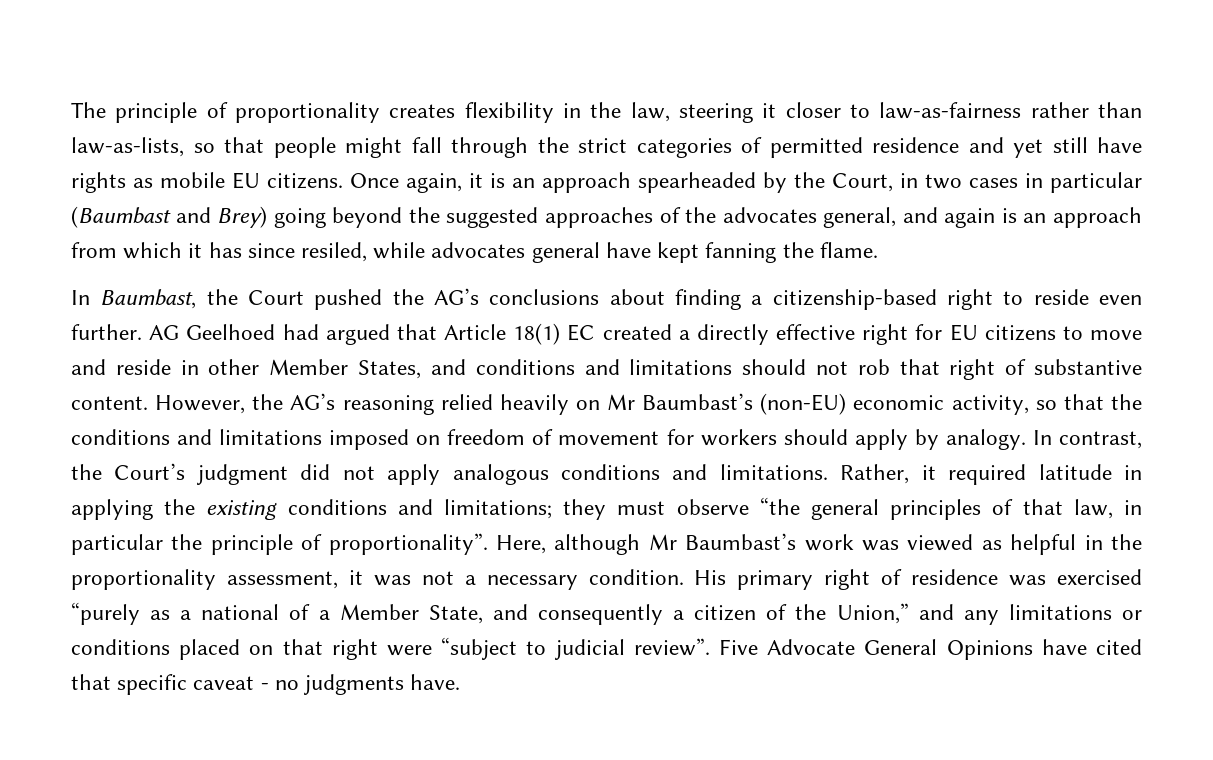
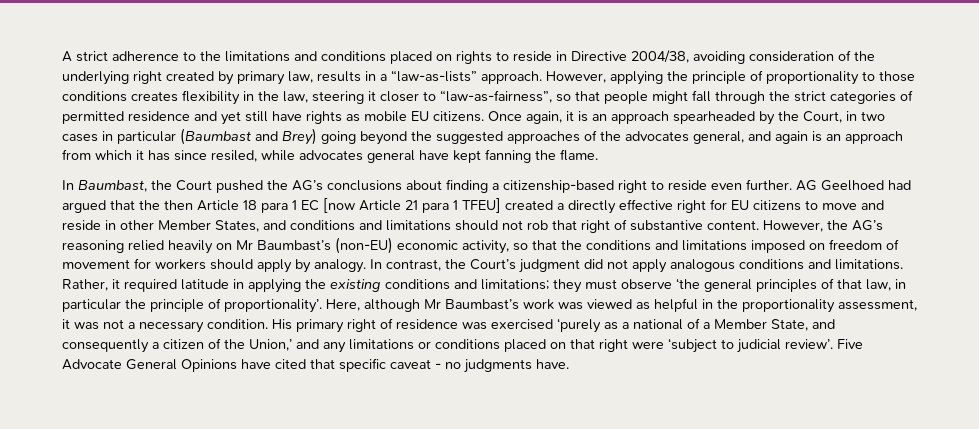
- The principle of proportionality creates flexibility in the law, steering it closer to law-as-fairness rather than law-as-lists, so that people might fall through the strict categories of permitted residence and yet still have rights as mobile EU citizens.
+ A strict adherence to the limitations and conditions placed on rights to reside in Directive 2004/38, avoiding consideration of the underlying right created by primary law, results in a “law-as-lists” approach. However, applying the principle of proportionality to those conditions creates flexibility in the law, steering it closer to “law-as-fairness”, so that people might fall through the strict categories of permitted residence and yet still have rights as mobile EU citizens.
- AG Geelhoed had argued that Article 18(1) EC created a directly effective right for EU citizens to move and reside in other Member States, and conditions and limitations should not rob that right of substantive content.
+ AG Geelhoed had argued that the then Article 18 para 1 EC [now Article 21 para 1 TFEU] created a directly effective right for EU citizens to move and reside in other Member States, and conditions and limitations should not rob that right of substantive content.
- Rather, it required latitude in applying the existing conditions and limitations; they must observe “the general principles of that law, in particular the principle of proportionality”.
+ Rather, it required latitude in applying the existing conditions and limitations; they must observe ‘the general principles of that law, in particular the principle of proportionality’.
- His primary right of residence was exercised “purely as a national of a Member State, and consequently a citizen of the Union,” and any limitations or conditions placed on that right were “subject to judicial review”.
+ His primary right of residence was exercised ‘purely as a national of a Member State, and consequently a citizen of the Union,’ and any limitations or conditions placed on that right were ‘subject to judicial review’.

